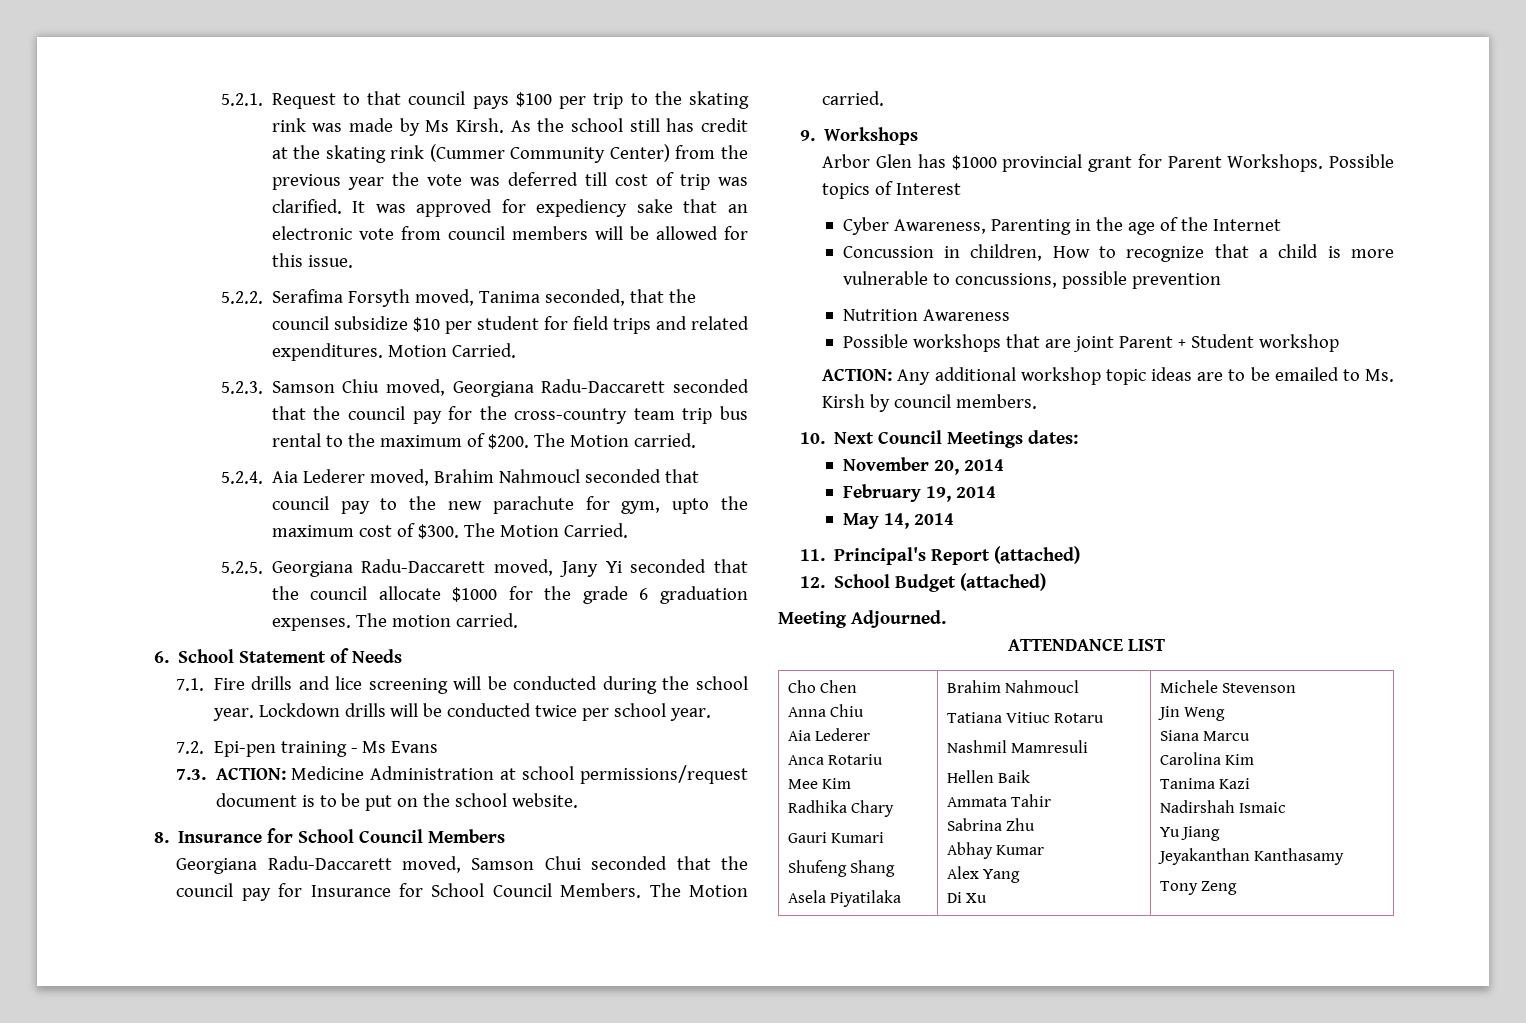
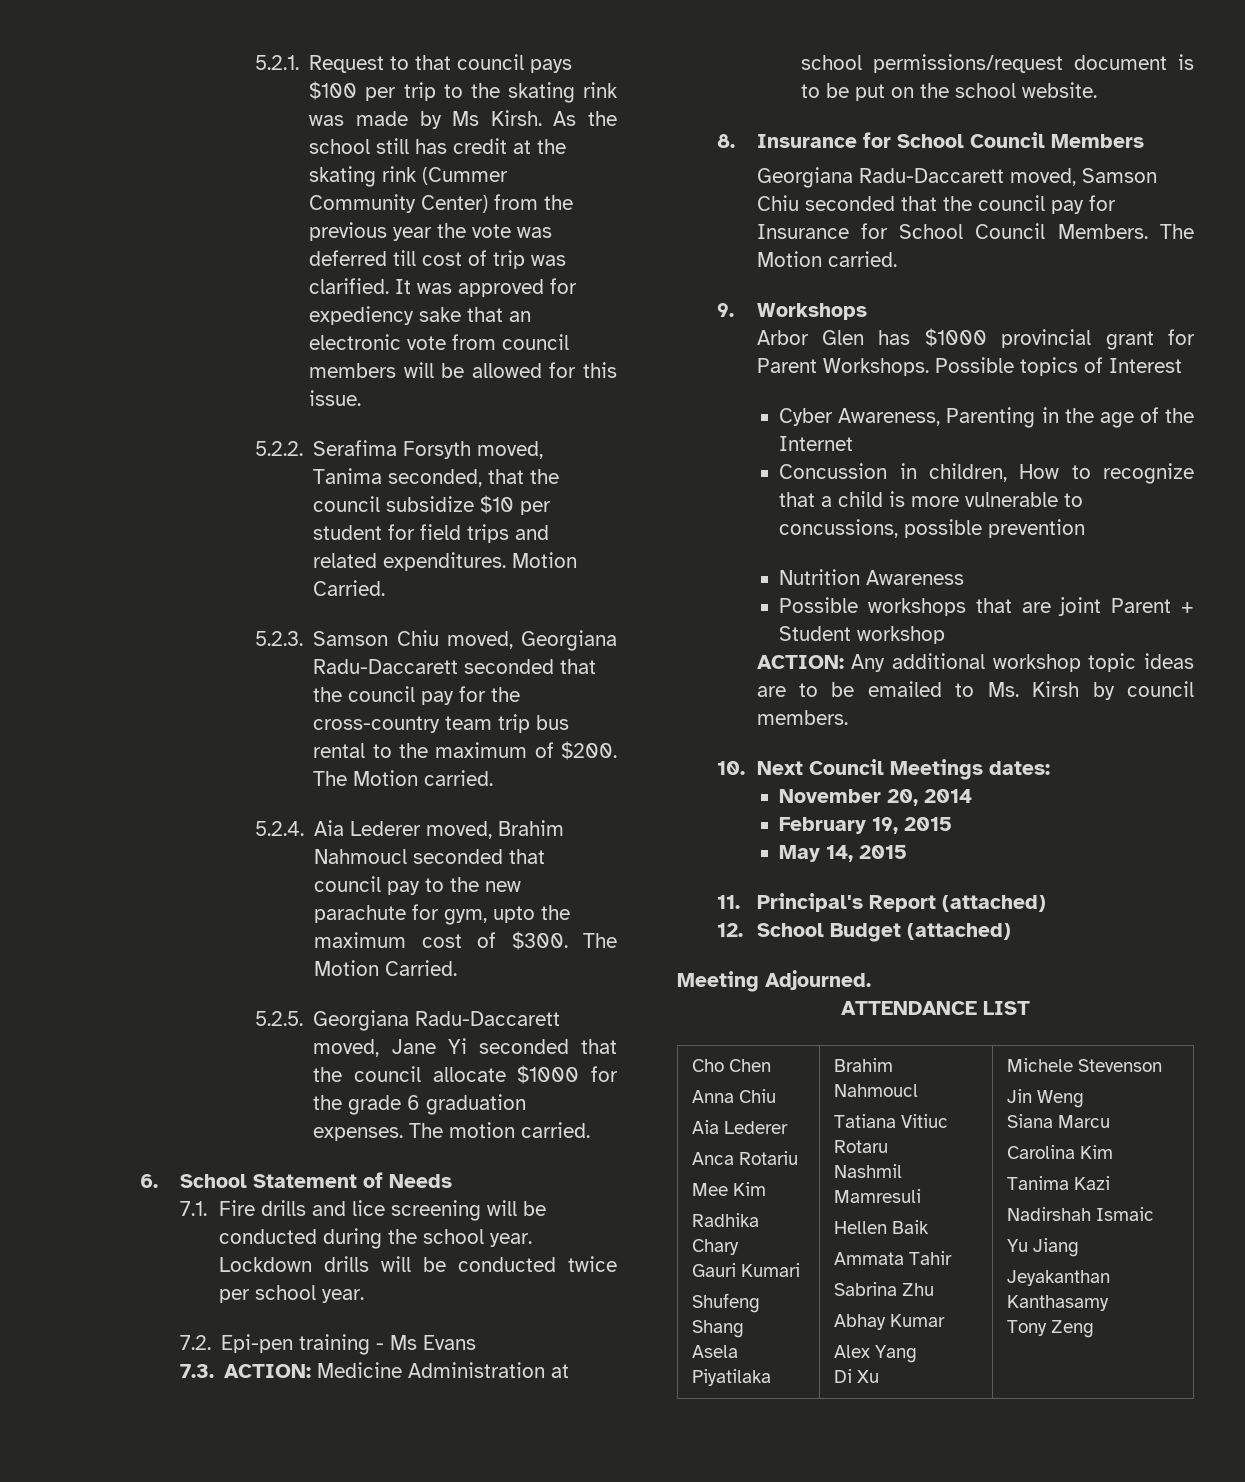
- 5.2.5. Georgiana Radu-Daccarett moved, Jany Yi seconded that the council allocate $1000 for the grade 6 graduation expenses.
+ 5.2.5. Georgiana Radu-Daccarett moved, Jane Yi seconded that the council allocate $1000 for the grade 6 graduation expenses.
- Georgiana Radu-Daccarett moved, Samson Chui seconded that the council pay for Insurance for School Council Members.
+ Georgiana Radu-Daccarett moved, Samson Chiu seconded that the council pay for Insurance for School Council Members.
- February 19, 2014
+ February 19, 2015
- May 14, 2014
+ May 14, 2015

